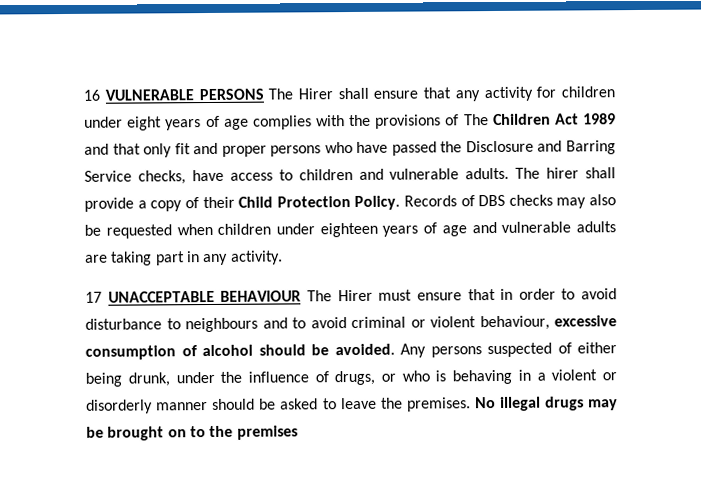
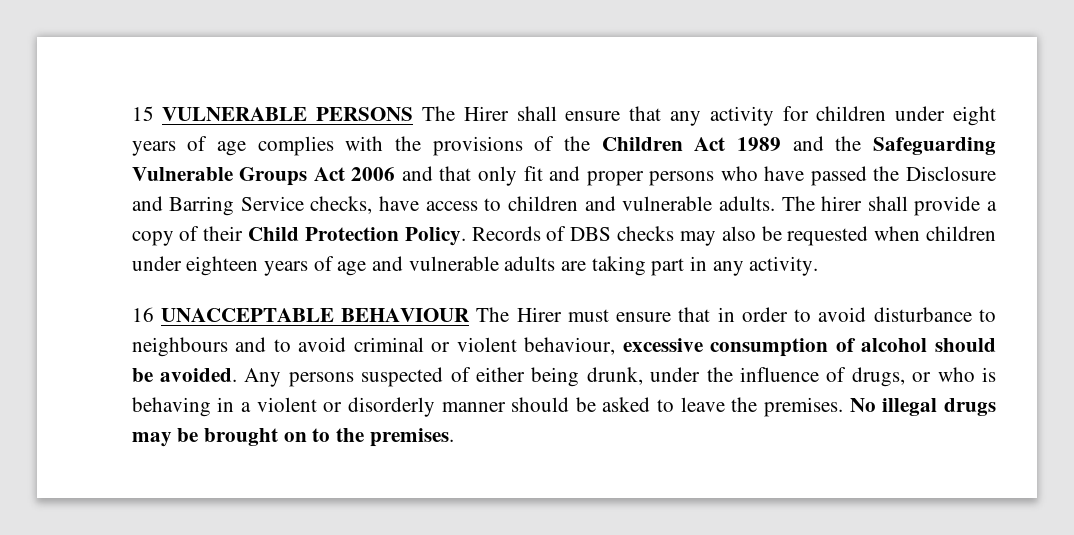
- 16 VULNERABLE PERSONS The Hirer shall ensure that any activity for children under eight years of age complies with the provisions of The Children Act 1989 and that only fit and proper persons who have passed the Disclosure and Barring Service checks, have access to children and vulnerable adults.
+ 15 VULNERABLE PERSONS The Hirer shall ensure that any activity for children under eight years of age complies with the provisions of the Children Act 1989 and the Safeguarding Vulnerable Groups Act 2006 and that only fit and proper persons who have passed the Disclosure and Barring Service checks, have access to children and vulnerable adults.
- 17 UNACCEPTABLE BEHAVIOUR The Hirer must ensure that in order to avoid disturbance to neighbours and to avoid criminal or violent behaviour, excessive consumption of alcohol should be avoided.
+ 16 UNACCEPTABLE BEHAVIOUR The Hirer must ensure that in order to avoid disturbance to neighbours and to avoid criminal or violent behaviour, excessive consumption of alcohol should be avoided.
- No illegal drugs may be brought on to the premises
+ No illegal drugs may be brought on to the premises.

